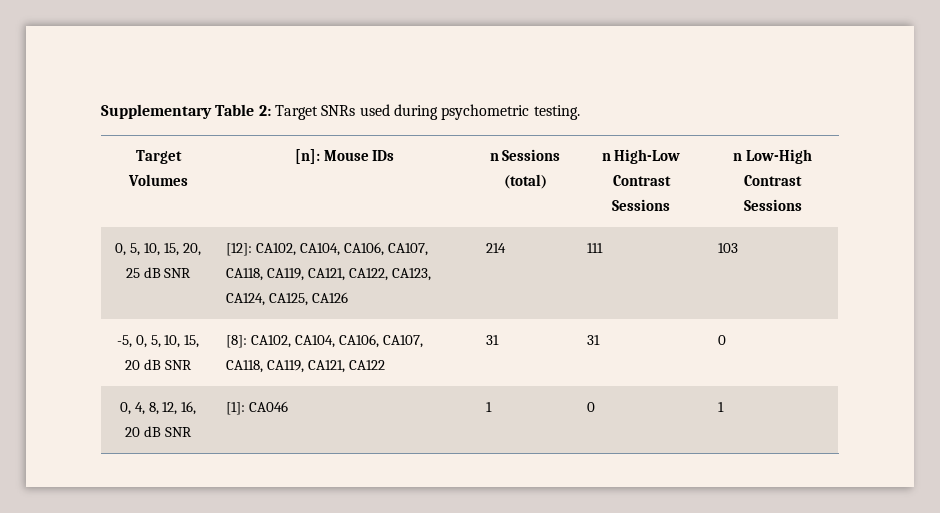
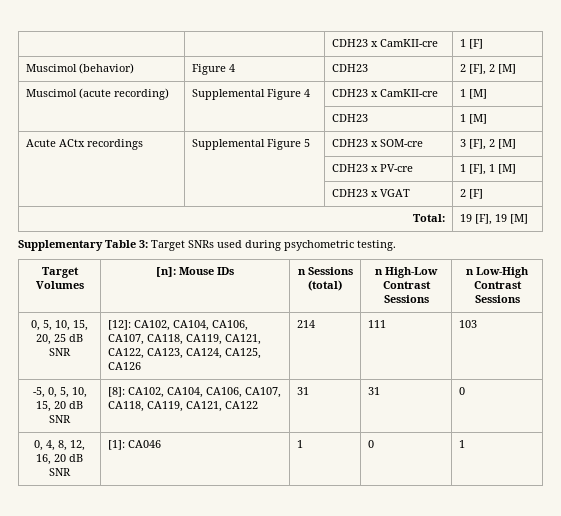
+ | | CDH23 x CamKII-cre | 1 [F]
+ Muscimol (behavior) | Figure 4 | CDH23 | 2 [F], 2 [M]
+ Muscimol (acute recording) | Supplemental Figure 4 | CDH23 x CamKII-cre | 1 [M]
+ | | CDH23 | 1 [M]
+ Acute ACtx recordings | Supplemental Figure 5 | CDH23 x SOM-cre | 3 [F], 2 [M]
+ | | CDH23 x PV-cre | 1 [F], 1 [M]
+ | | CDH23 x VGAT | 2 [F]
+ Total: | 19 [F], 19 [M]
- Supplementary Table 2: Target SNRs used during psychometric testing.
+ Supplementary Table 3: Target SNRs used during psychometric testing.

